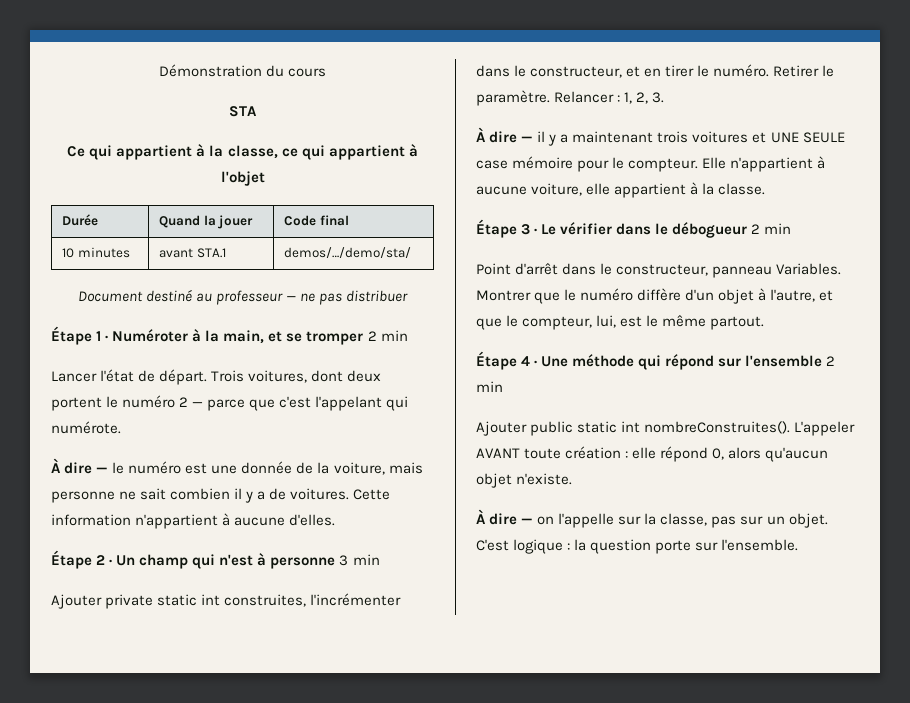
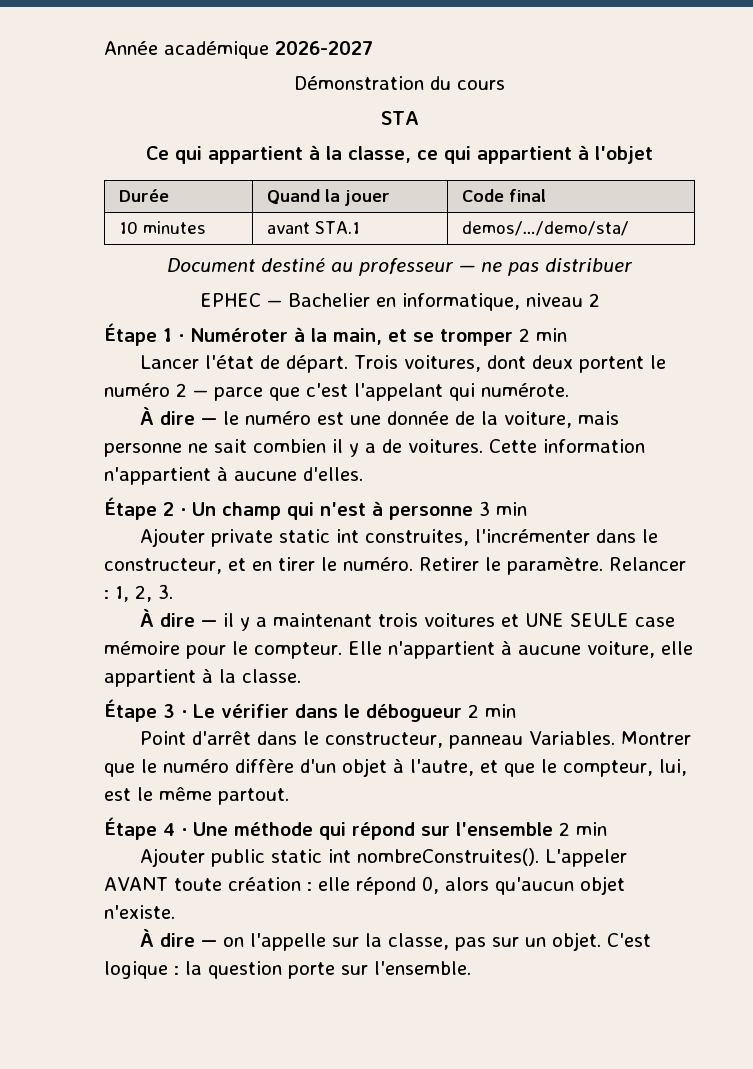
+ Année académique 2026-2027
+ EPHEC — Bachelier en informatique, niveau 2

